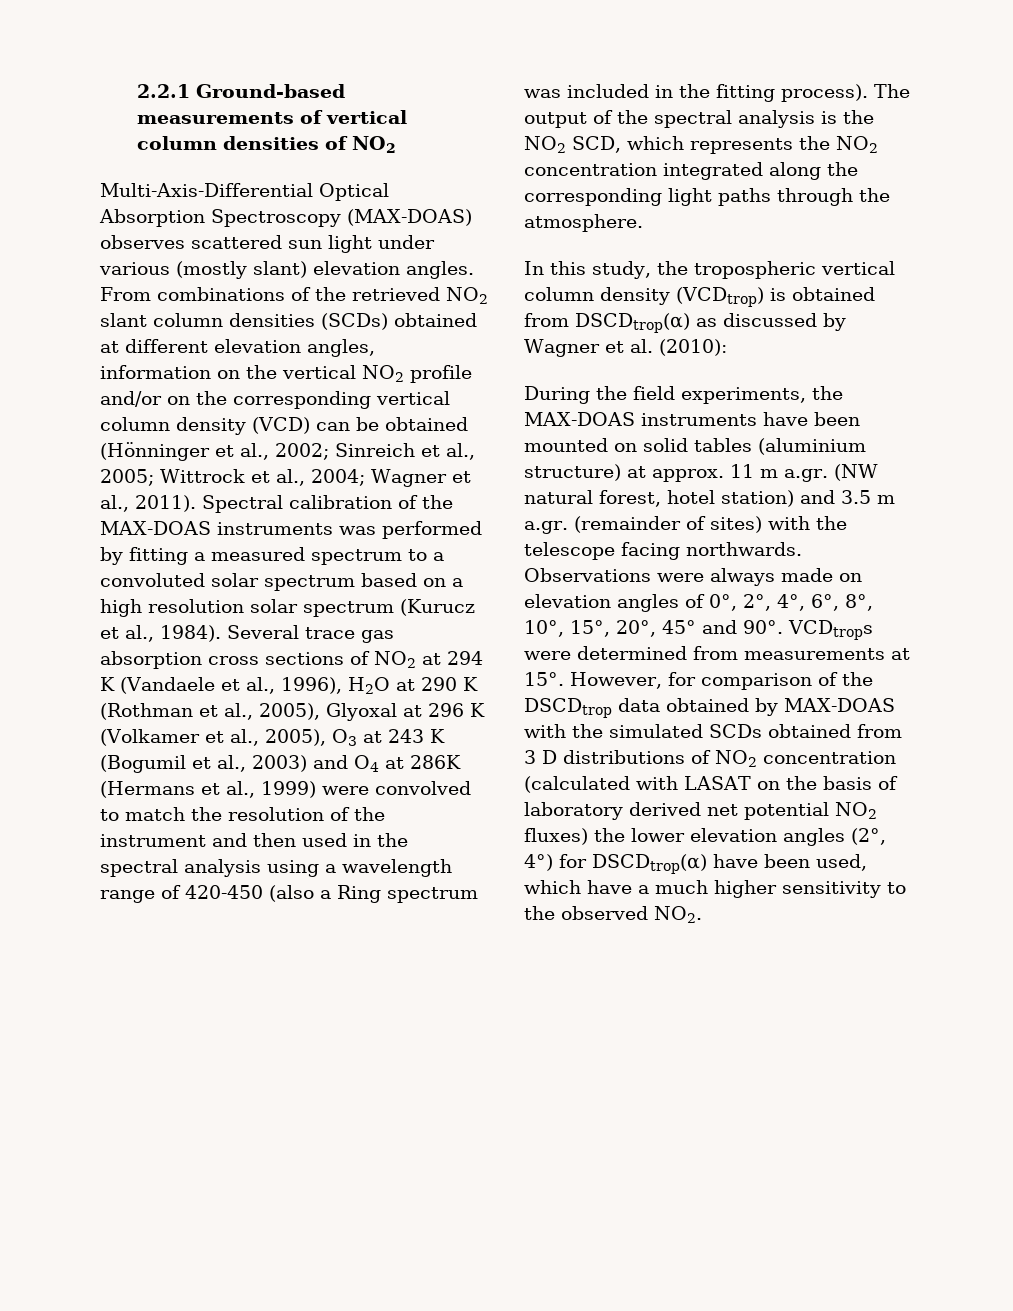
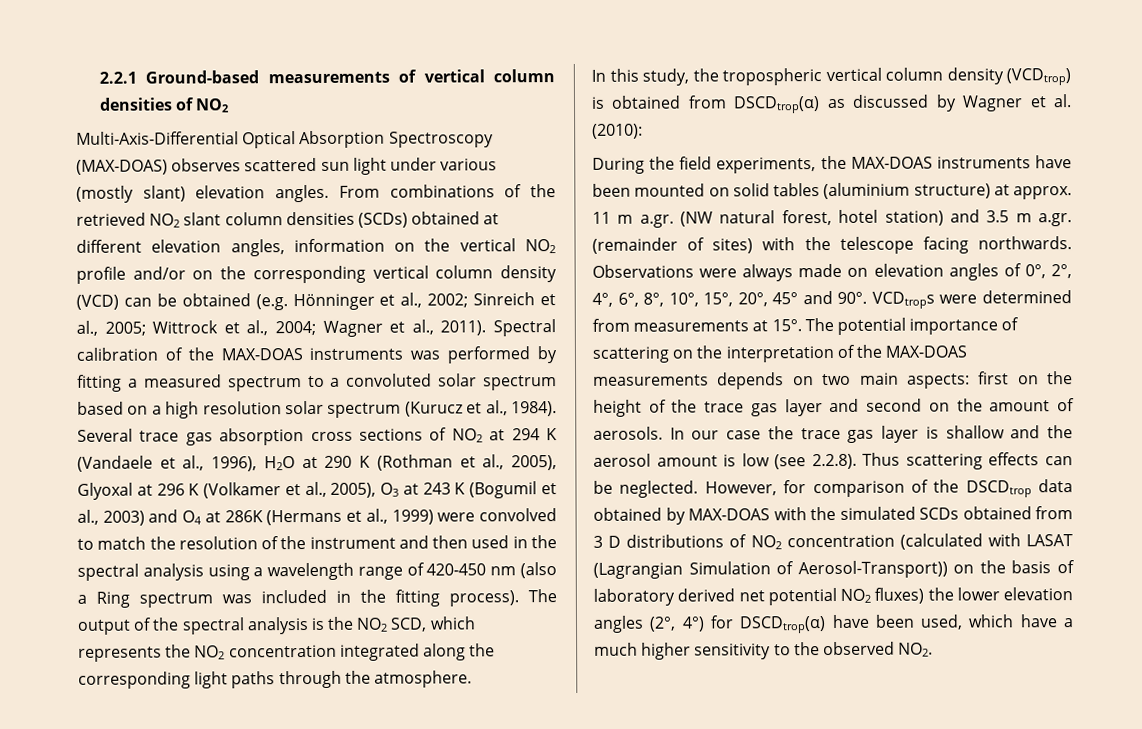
- From combinations of the retrieved NO2 slant column densities (SCDs) obtained at different elevation angles, information on the vertical NO2 profile and/or on the corresponding vertical column density (VCD) can be obtained (Hönninger et al., 2002; Sinreich et al., 2005; Wittrock et al., 2004; Wagner et al., 2011).
+ From combinations of the retrieved NO2 slant column densities (SCDs) obtained at different elevation angles, information on the vertical NO2 profile and/or on the corresponding vertical column density (VCD) can be obtained (e.g. Hönninger et al., 2002; Sinreich et al., 2005; Wittrock et al., 2004; Wagner et al., 2011).
- Several trace gas absorption cross sections of NO2 at 294 K (Vandaele et al., 1996), H2O at 290 K (Rothman et al., 2005), Glyoxal at 296 K (Volkamer et al., 2005), O3 at 243 K (Bogumil et al., 2003) and O4 at 286K (Hermans et al., 1999) were convolved to match the resolution of the instrument and then used in the spectral analysis using a wavelength range of 420-450 (also a Ring spectrum was included in the fitting process).
+ Several trace gas absorption cross sections of NO2 at 294 K (Vandaele et al., 1996), H2O at 290 K (Rothman et al., 2005), Glyoxal at 296 K (Volkamer et al., 2005), O3 at 243 K (Bogumil et al., 2003) and O4 at 286K (Hermans et al., 1999) were convolved to match the resolution of the instrument and then used in the spectral analysis using a wavelength range of 420-450 nm (also a Ring spectrum was included in the fitting process).
+ The potential importance of scattering on the interpretation of the MAX-DOAS measurements depends on two main aspects: first on the height of the trace gas layer and second on the amount of aerosols. In our case the trace gas layer is shallow and the aerosol amount is low (see 2.2.8). Thus scattering effects can be neglected.
- However, for comparison of the DSCDtrop data obtained by MAX-DOAS with the simulated SCDs obtained from 3 D distributions of NO2 concentration (calculated with LASAT on the basis of laboratory derived net potential NO2 fluxes) the lower elevation angles (2°, 4°) for DSCDtrop(α) have been used, which have a much higher sensitivity to the observed NO2.
+ However, for comparison of the DSCDtrop data obtained by MAX-DOAS with the simulated SCDs obtained from 3 D distributions of NO2 concentration (calculated with LASAT (Lagrangian Simulation of Aerosol-Transport)) on the basis of laboratory derived net potential NO2 fluxes) the lower elevation angles (2°, 4°) for DSCDtrop(α) have been used, which have a much higher sensitivity to the observed NO2.

